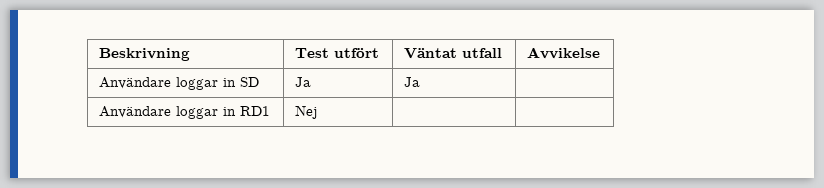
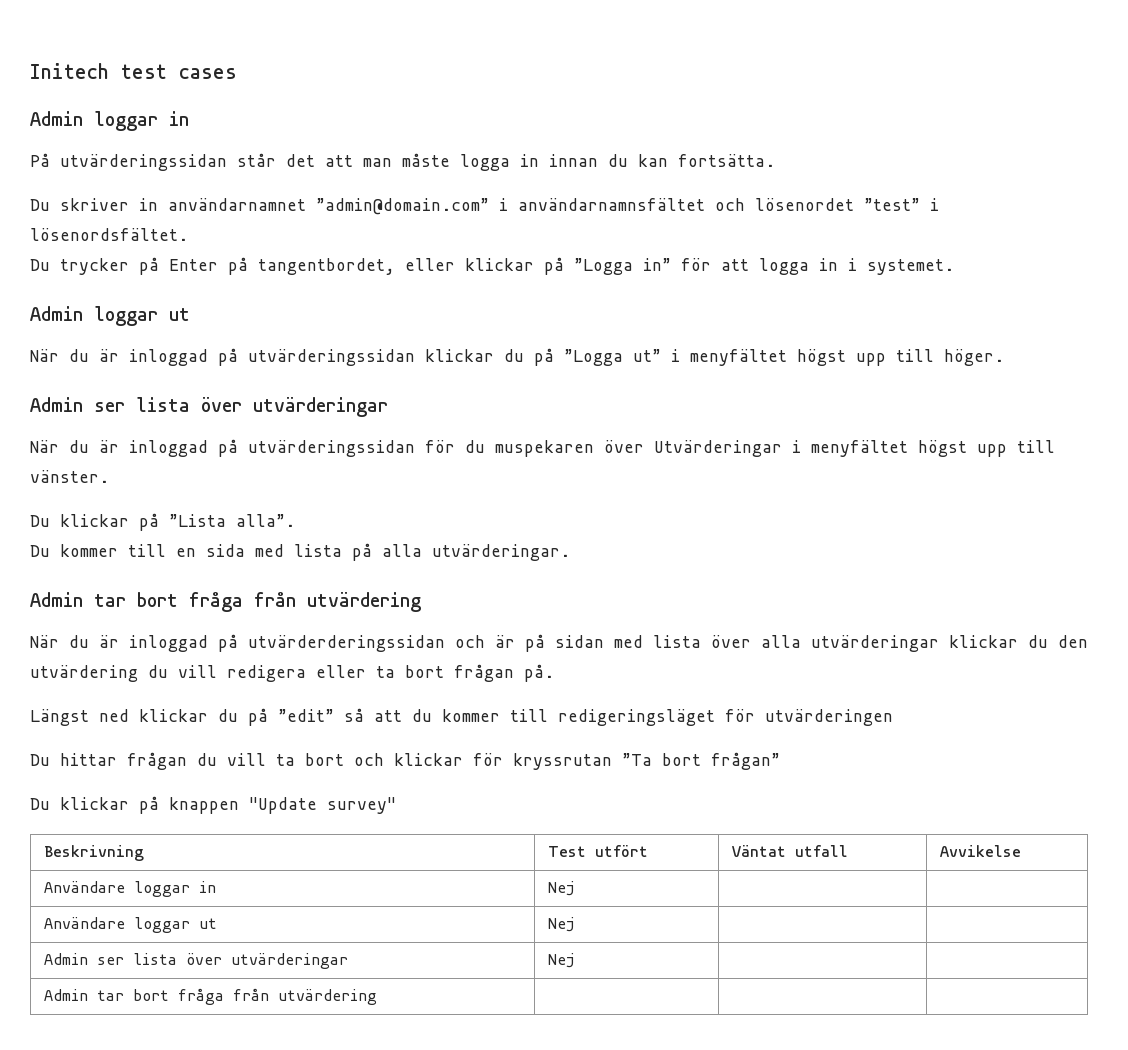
+ Initech test cases
+ Admin loggar in
+ På utvärderingssidan står det att man måste logga in innan du kan fortsätta.
+ Du skriver in användarnamnet ”admin@domain.com” i användarnamnsfältet och lösenordet ”test” i lösenordsfältet.
+ Du trycker på Enter på tangentbordet, eller klickar på ”Logga in” för att logga in i systemet.
+ Admin loggar ut
+ När du är inloggad på utvärderingssidan klickar du på ”Logga ut” i menyfältet högst upp till höger.
+ Admin ser lista över utvärderingar
+ När du är inloggad på utvärderingssidan för du muspekaren över Utvärderingar i menyfältet högst upp till vänster.
+ Du klickar på ”Lista alla”.
+ Du kommer till en sida med lista på alla utvärderingar.
+ Admin tar bort fråga från utvärdering
+ När du är inloggad på utvärderderingssidan och är på sidan med lista över alla utvärderingar klickar du den utvärdering du vill redigera eller ta bort frågan på.
+ Längst ned klickar du på ”edit” så att du kommer till redigeringsläget för utvärderingen
+ Du hittar frågan du vill ta bort och klickar för kryssrutan ”Ta bort frågan”
+ Du klickar på knappen "Update survey"
- Användare loggar in SD | Ja | Ja |
- Användare loggar in RD1 | Nej | |
+ Användare loggar in | Nej | |
+ Användare loggar ut | Nej | |
+ Admin ser lista över utvärderingar | Nej | |
+ Admin tar bort fråga från utvärdering | | |

